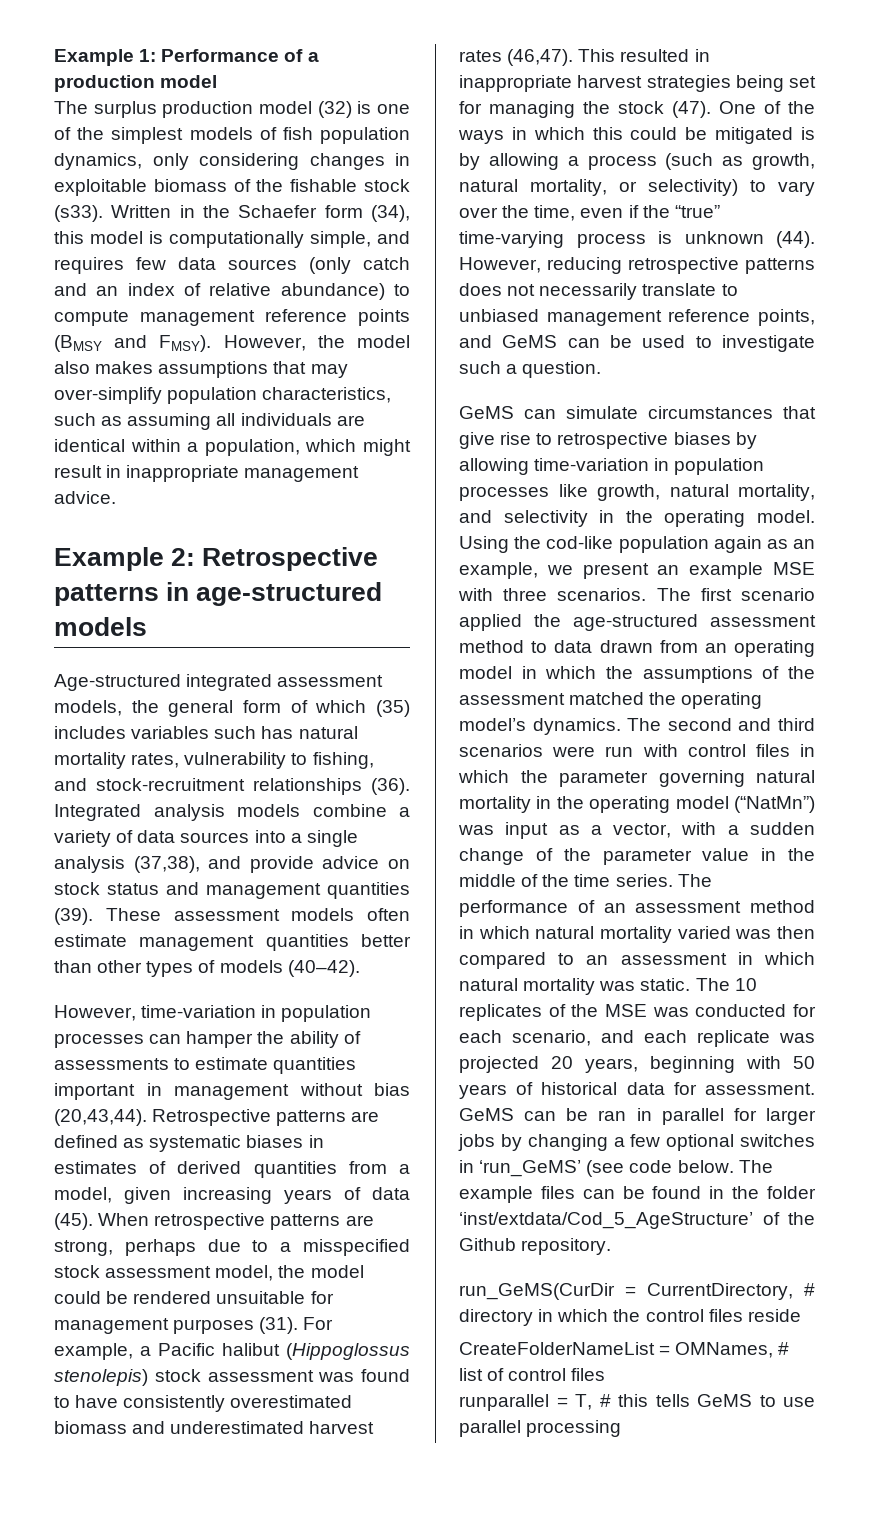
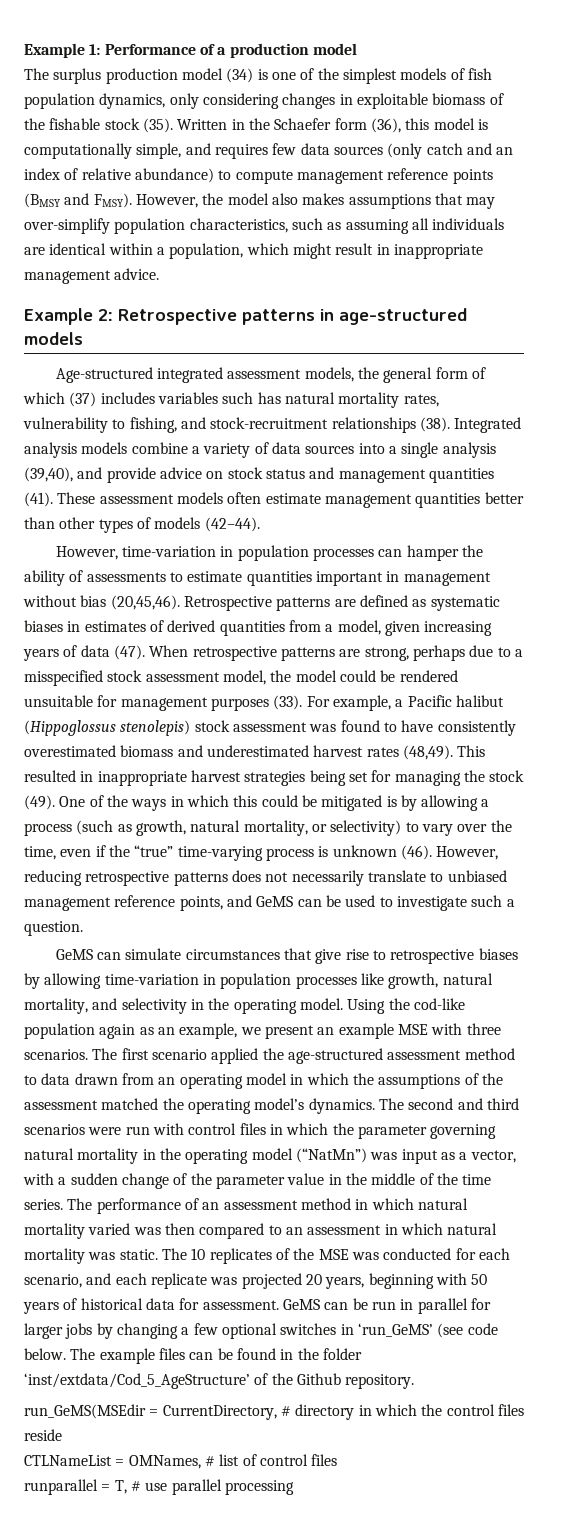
- The surplus production model (32) is one of the simplest models of fish population dynamics, only considering changes in exploitable biomass of the fishable stock (s33).
+ The surplus production model (34) is one of the simplest models of fish population dynamics, only considering changes in exploitable biomass of the fishable stock (35).
- Written in the Schaefer form (34), this model is computationally simple, and requires few data sources (only catch and an index of relative abundance) to compute management reference points (BMSY and FMSY).
+ Written in the Schaefer form (36), this model is computationally simple, and requires few data sources (only catch and an index of relative abundance) to compute management reference points (BMSY and FMSY).
- Age-structured integrated assessment models, the general form of which (35) includes variables such has natural mortality rates, vulnerability to fishing, and stock-recruitment relationships (36).
+ Age-structured integrated assessment models, the general form of which (37) includes variables such has natural mortality rates, vulnerability to fishing, and stock-recruitment relationships (38).
- Integrated analysis models combine a variety of data sources into a single analysis (37,38), and provide advice on stock status and management quantities (39).
+ Integrated analysis models combine a variety of data sources into a single analysis (39,40), and provide advice on stock status and management quantities (41).
- These assessment models often estimate management quantities better than other types of models (40–42).
+ These assessment models often estimate management quantities better than other types of models (42–44).
- However, time-variation in population processes can hamper the ability of assessments to estimate quantities important in management without bias (20,43,44).
+ However, time-variation in population processes can hamper the ability of assessments to estimate quantities important in management without bias (20,45,46).
- Retrospective patterns are defined as systematic biases in estimates of derived quantities from a model, given increasing years of data (45).
+ Retrospective patterns are defined as systematic biases in estimates of derived quantities from a model, given increasing years of data (47).
- When retrospective patterns are strong, perhaps due to a misspecified stock assessment model, the model could be rendered unsuitable for management purposes (31).
+ When retrospective patterns are strong, perhaps due to a misspecified stock assessment model, the model could be rendered unsuitable for management purposes (33).
- For example, a Pacific halibut (Hippoglossus stenolepis) stock assessment was found to have consistently overestimated biomass and underestimated harvest rates (46,47).
+ For example, a Pacific halibut (Hippoglossus stenolepis) stock assessment was found to have consistently overestimated biomass and underestimated harvest rates (48,49).
- This resulted in inappropriate harvest strategies being set for managing the stock (47).
+ This resulted in inappropriate harvest strategies being set for managing the stock (49).
- One of the ways in which this could be mitigated is by allowing a process (such as growth, natural mortality, or selectivity) to vary over the time, even if the “true” time-varying process is unknown (44).
+ One of the ways in which this could be mitigated is by allowing a process (such as growth, natural mortality, or selectivity) to vary over the time, even if the “true” time-varying process is unknown (46).
- GeMS can be ran in parallel for larger jobs by changing a few optional switches in ‘run_GeMS’ (see code below.
+ GeMS can be run in parallel for larger jobs by changing a few optional switches in ‘run_GeMS’ (see code below.
- run_GeMS(CurDir = CurrentDirectory, # directory in which the control files reside
+ run_GeMS(MSEdir = CurrentDirectory, # directory in which the control files reside
- CreateFolderNameList = OMNames, # list of control files
+ CTLNameList = OMNames, # list of control files
- runparallel = T, # this tells GeMS to use parallel processing
+ runparallel = T, # use parallel processing

